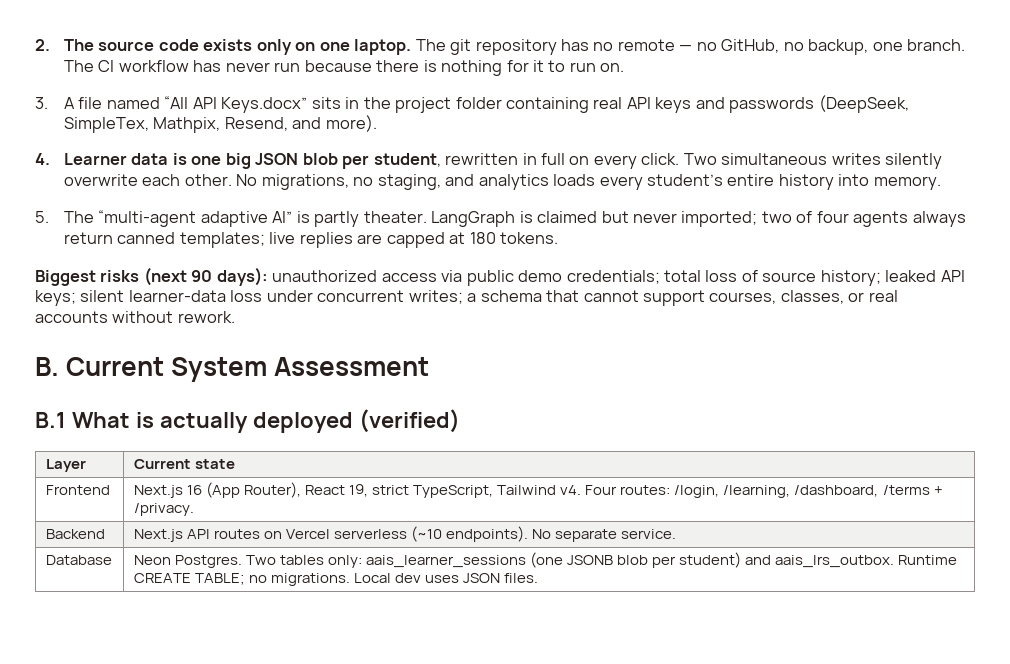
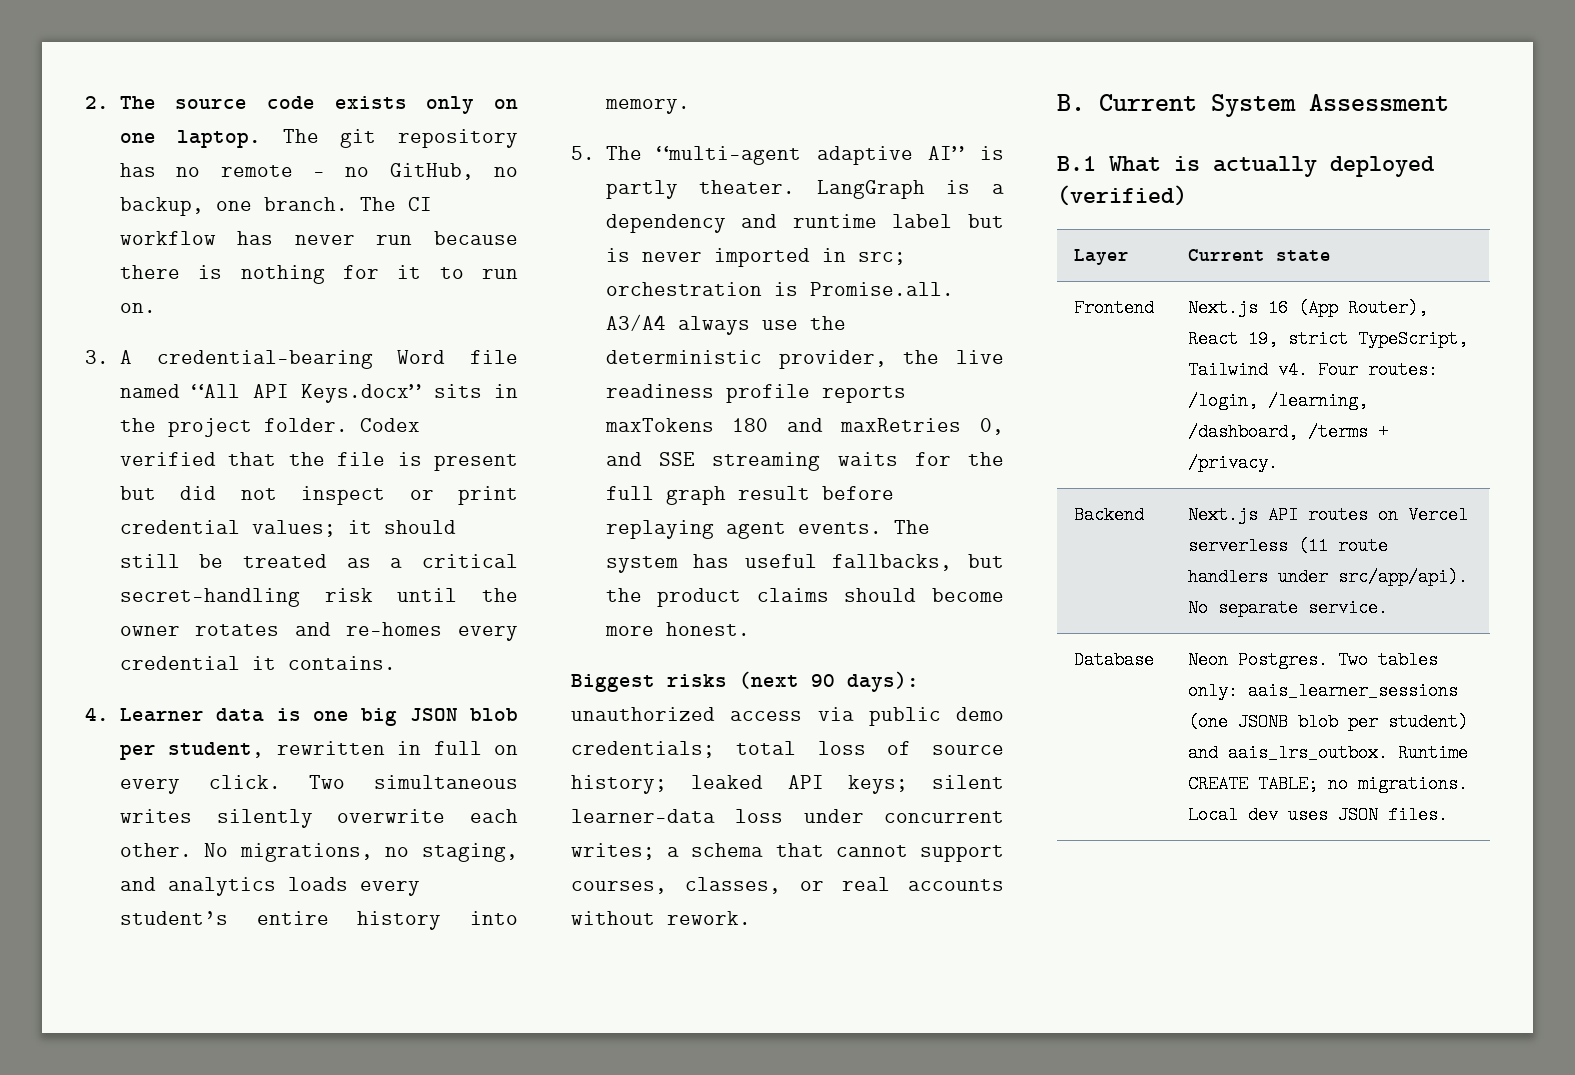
- 3. A file named “All API Keys.docx” sits in the project folder containing real API keys and passwords (DeepSeek, SimpleTex, Mathpix, Resend, and more).
+ 3. A credential-bearing Word file named “All API Keys.docx” sits in the project folder. Codex verified that the file is present but did not inspect or print credential values; it should still be treated as a critical secret-handling risk until the owner rotates and re-homes every credential it contains.
- LangGraph is claimed but never imported; two of four agents always return canned templates; live replies are capped at 180 tokens.
+ LangGraph is a dependency and runtime label but is never imported in src; orchestration is Promise.all. A3/A4 always use the deterministic provider, the live readiness profile reports maxTokens 180 and maxRetries 0, and SSE streaming waits for the full graph result before replaying agent events. The system has useful fallbacks, but the product claims should become more honest.
- Backend | Next.js API routes on Vercel serverless (~10 endpoints). No separate service.
+ Backend | Next.js API routes on Vercel serverless (11 route handlers under src/app/api). No separate service.

